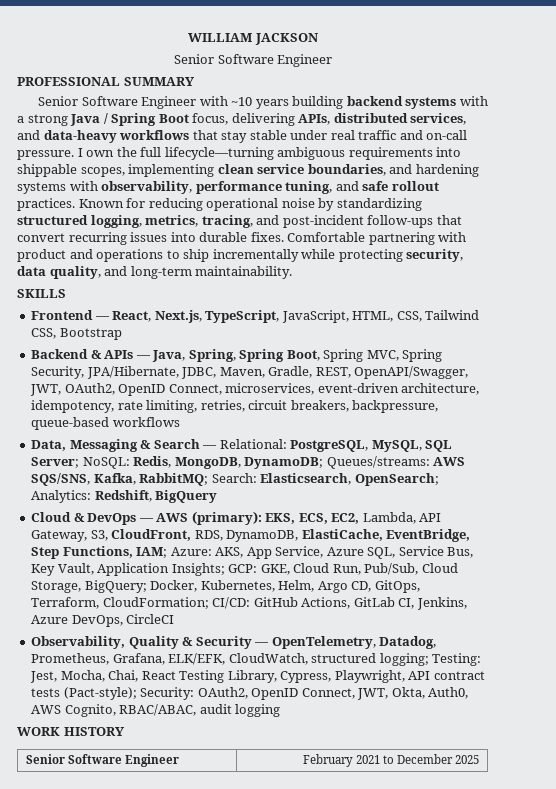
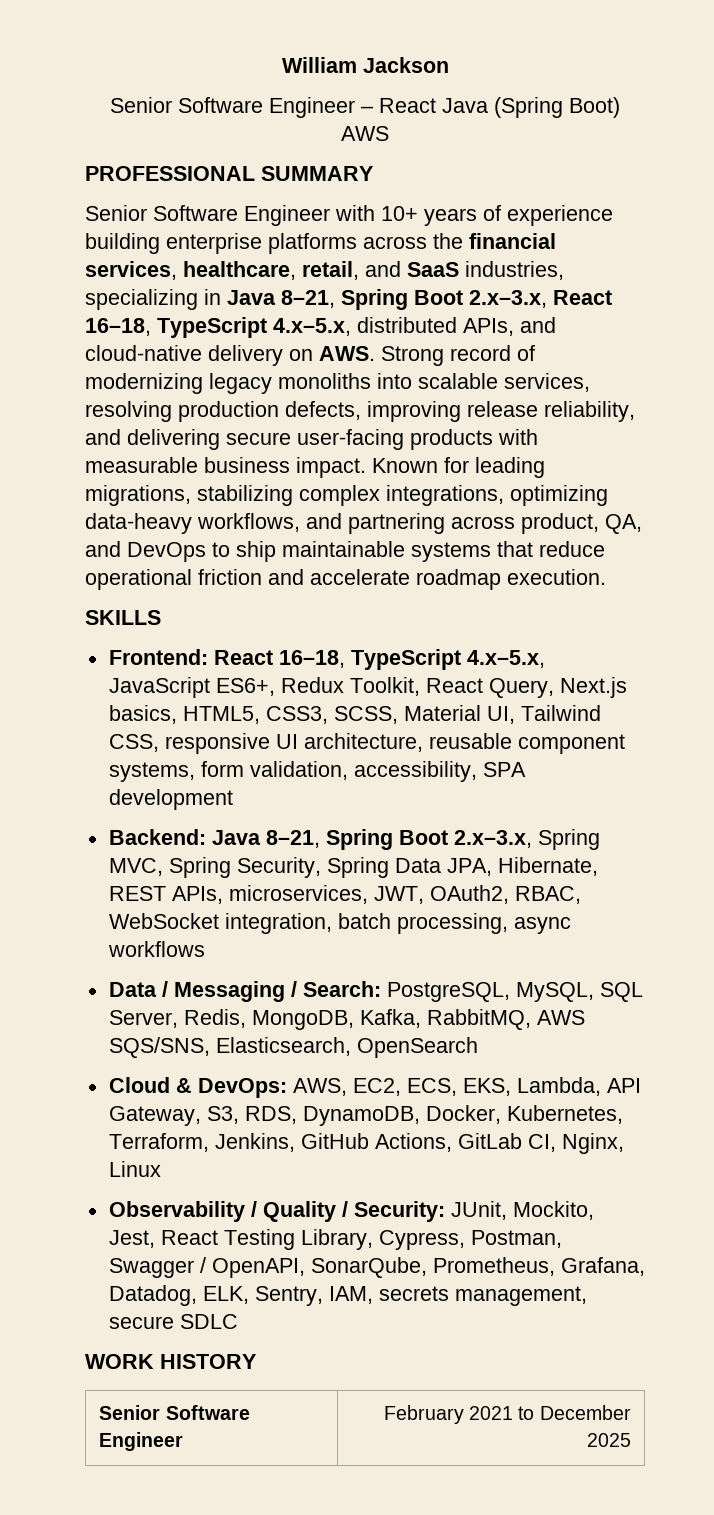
- WILLIAM JACKSON
- Senior Software Engineer
+ William Jackson
+ Senior Software Engineer – React Java (Spring Boot) AWS
- Senior Software Engineer with ~10 years building backend systems with a strong Java / Spring Boot focus, delivering APIs, distributed services, and data-heavy workflows that stay stable under real traffic and on-call pressure. I own the full lifecycle—turning ambiguous requirements into shippable scopes, implementing clean service boundaries, and hardening systems with observability, performance tuning, and safe rollout practices. Known for reducing operational noise by standardizing structured logging, metrics, tracing, and post-incident follow-ups that convert recurring issues into durable fixes. Comfortable partnering with product and operations to ship incrementally while protecting security, data quality, and long-term maintainability.
+ Senior Software Engineer with 10+ years of experience building enterprise platforms across the financial services, healthcare, retail, and SaaS industries, specializing in Java 8–21, Spring Boot 2.x–3.x, React 16–18, TypeScript 4.x–5.x, distributed APIs, and cloud-native delivery on AWS. Strong record of modernizing legacy monoliths into scalable services, resolving production defects, improving release reliability, and delivering secure user-facing products with measurable business impact. Known for leading migrations, stabilizing complex integrations, optimizing data-heavy workflows, and partnering across product, QA, and DevOps to ship maintainable systems that reduce operational friction and accelerate roadmap execution.
  SKILLS
- Frontend — React, Next.js, TypeScript, JavaScript, HTML, CSS, Tailwind CSS, Bootstrap
- Backend & APIs — Java, Spring, Spring Boot, Spring MVC, Spring Security, JPA/Hibernate, JDBC, Maven, Gradle, REST, OpenAPI/Swagger, JWT, OAuth2, OpenID Connect, microservices, event-driven architecture, idempotency, rate limiting, retries, circuit breakers, backpressure, queue-based workflows
- Data, Messaging & Search — Relational: PostgreSQL, MySQL, SQL Server; NoSQL: Redis, MongoDB, DynamoDB; Queues/streams: AWS SQS/SNS, Kafka, RabbitMQ; Search: Elasticsearch, OpenSearch; Analytics: Redshift, BigQuery
- Cloud & DevOps — AWS (primary): EKS, ECS, EC2, Lambda, API Gateway, S3, CloudFront, RDS, DynamoDB, ElastiCache, EventBridge, Step Functions, IAM; Azure: AKS, App Service, Azure SQL, Service Bus, Key Vault, Application Insights; GCP: GKE, Cloud Run, Pub/Sub, Cloud Storage, BigQuery; Docker, Kubernetes, Helm, Argo CD, GitOps, Terraform, CloudFormation; CI/CD: GitHub Actions, GitLab CI, Jenkins, Azure DevOps, CircleCI
- Observability, Quality & Security — OpenTelemetry, Datadog, Prometheus, Grafana, ELK/EFK, CloudWatch, structured logging; Testing: Jest, Mocha, Chai, React Testing Library, Cypress, Playwright, API contract tests (Pact-style); Security: OAuth2, OpenID Connect, JWT, Okta, Auth0, AWS Cognito, RBAC/ABAC, audit logging
+ Frontend: React 16–18, TypeScript 4.x–5.x, JavaScript ES6+, Redux Toolkit, React Query, Next.js basics, HTML5, CSS3, SCSS, Material UI, Tailwind CSS, responsive UI architecture, reusable component systems, form validation, accessibility, SPA development
+ Backend: Java 8–21, Spring Boot 2.x–3.x, Spring MVC, Spring Security, Spring Data JPA, Hibernate, REST APIs, microservices, JWT, OAuth2, RBAC, WebSocket integration, batch processing, async workflows
+ Data / Messaging / Search: PostgreSQL, MySQL, SQL Server, Redis, MongoDB, Kafka, RabbitMQ, AWS SQS/SNS, Elasticsearch, OpenSearch
+ Cloud & DevOps: AWS, EC2, ECS, EKS, Lambda, API Gateway, S3, RDS, DynamoDB, Docker, Kubernetes, Terraform, Jenkins, GitHub Actions, GitLab CI, Nginx, Linux
+ Observability / Quality / Security: JUnit, Mockito, Jest, React Testing Library, Cypress, Postman, Swagger / OpenAPI, SonarQube, Prometheus, Grafana, Datadog, ELK, Sentry, IAM, secrets management, secure SDLC

